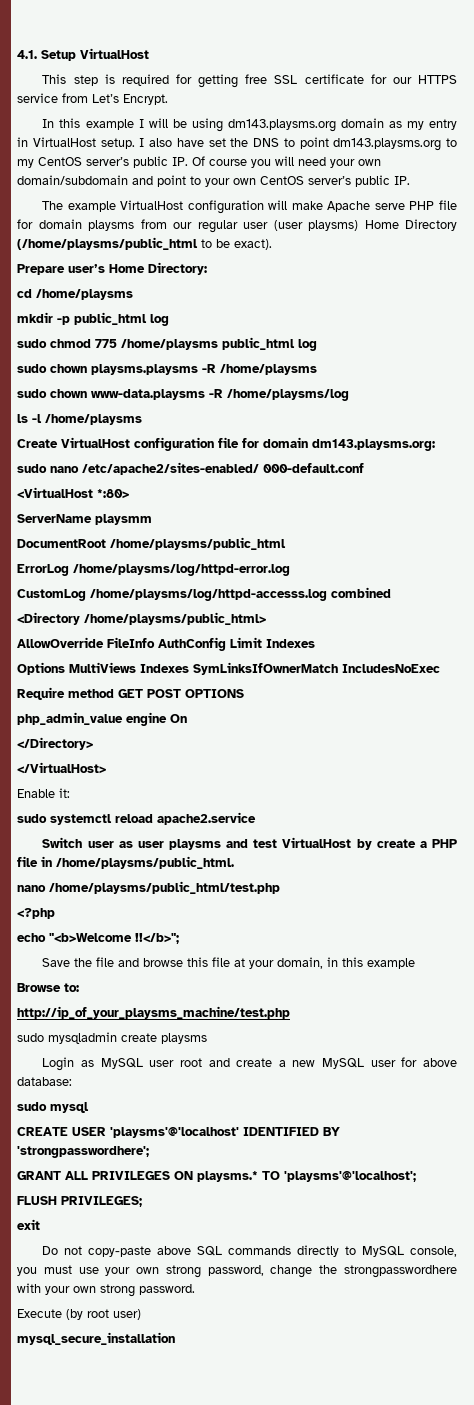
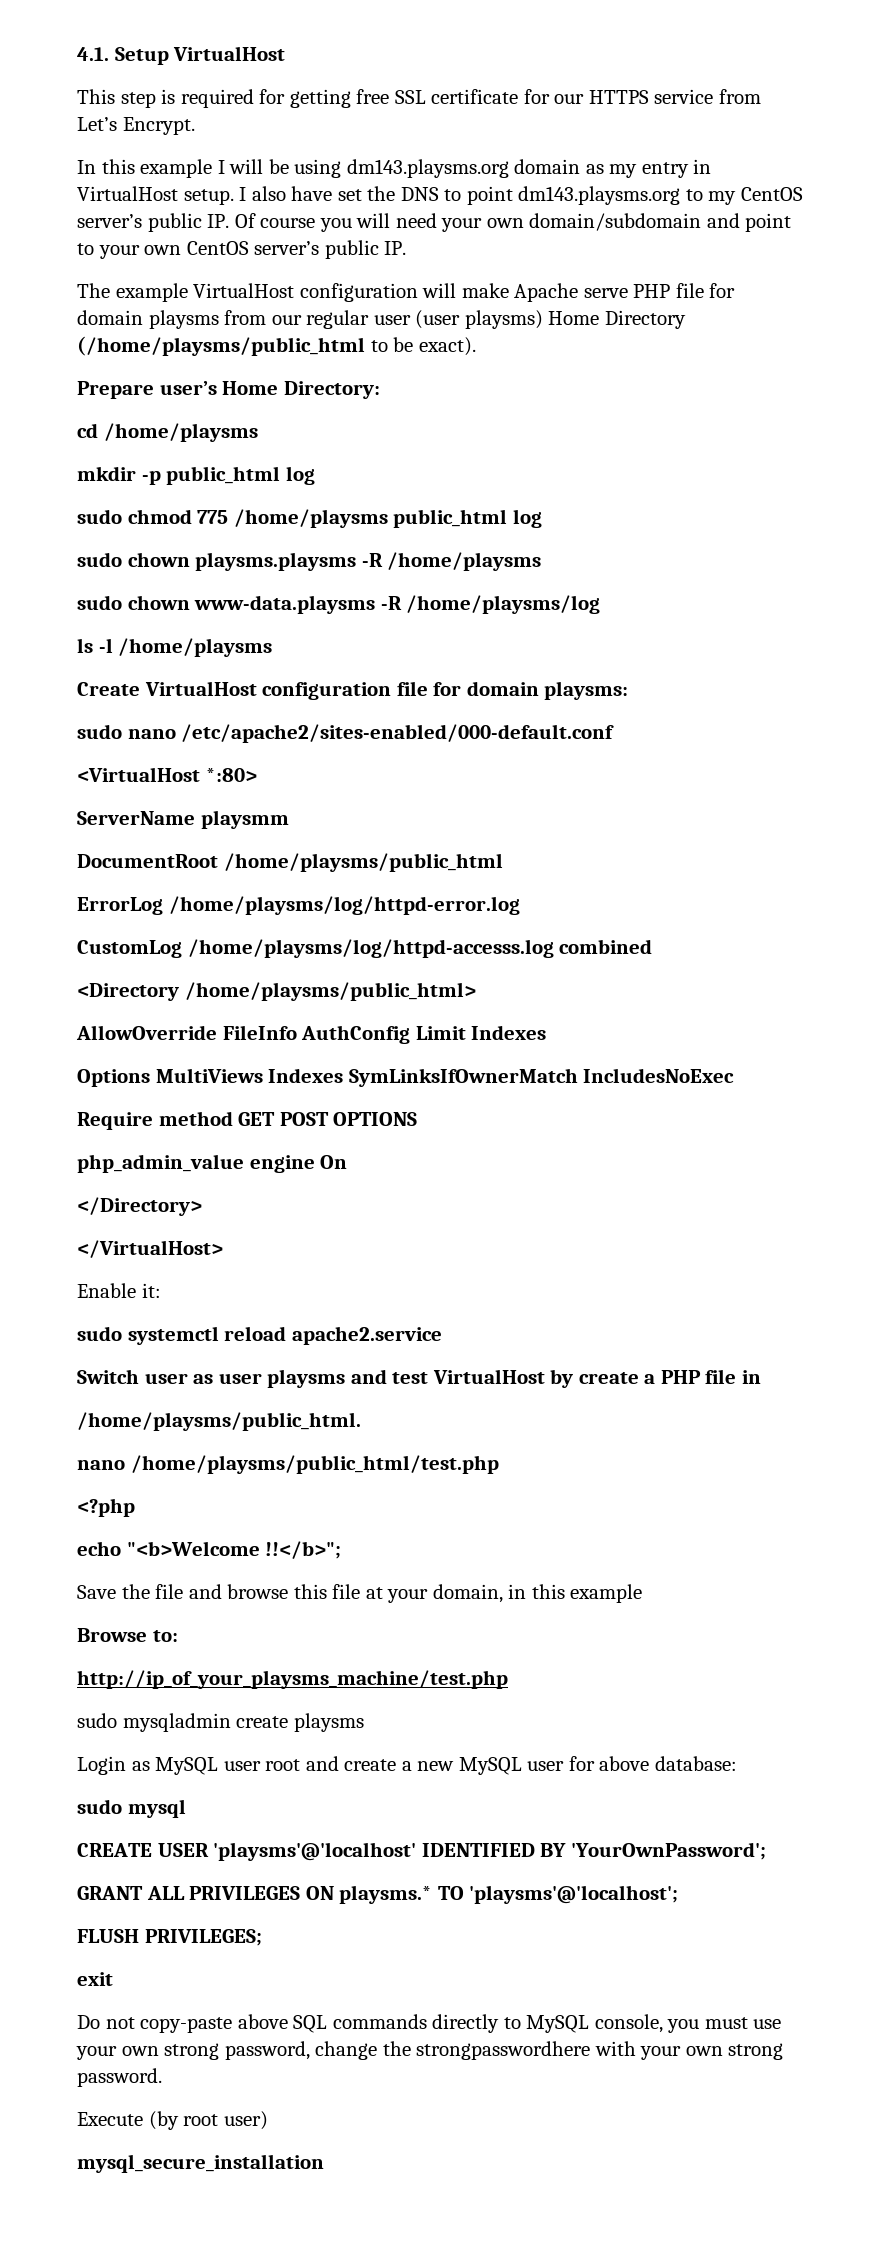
- Create VirtualHost configuration file for domain dm143.playsms.org:
+ Create VirtualHost configuration file for domain playsms:
- sudo nano /etc/apache2/sites-enabled/ 000-default.conf
+ sudo nano /etc/apache2/sites-enabled/000-default.conf
- Switch user as user playsms and test VirtualHost by create a PHP file in /home/playsms/public_html.
+ Switch user as user playsms and test VirtualHost by create a PHP file in
+ /home/playsms/public_html.
- CREATE USER 'playsms'@'localhost' IDENTIFIED BY 'strongpasswordhere';
+ CREATE USER 'playsms'@'localhost' IDENTIFIED BY 'YourOwnPassword';

